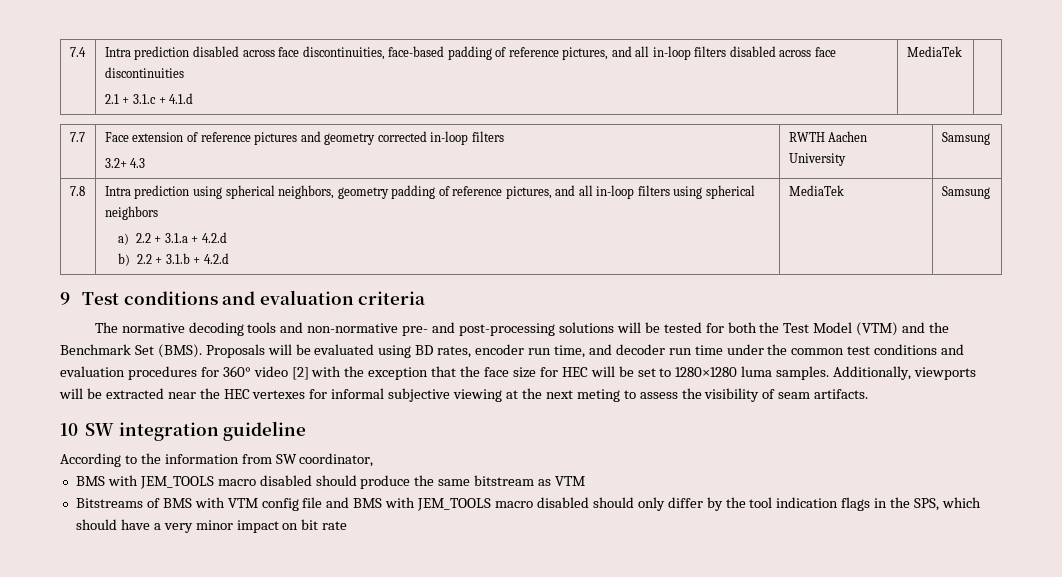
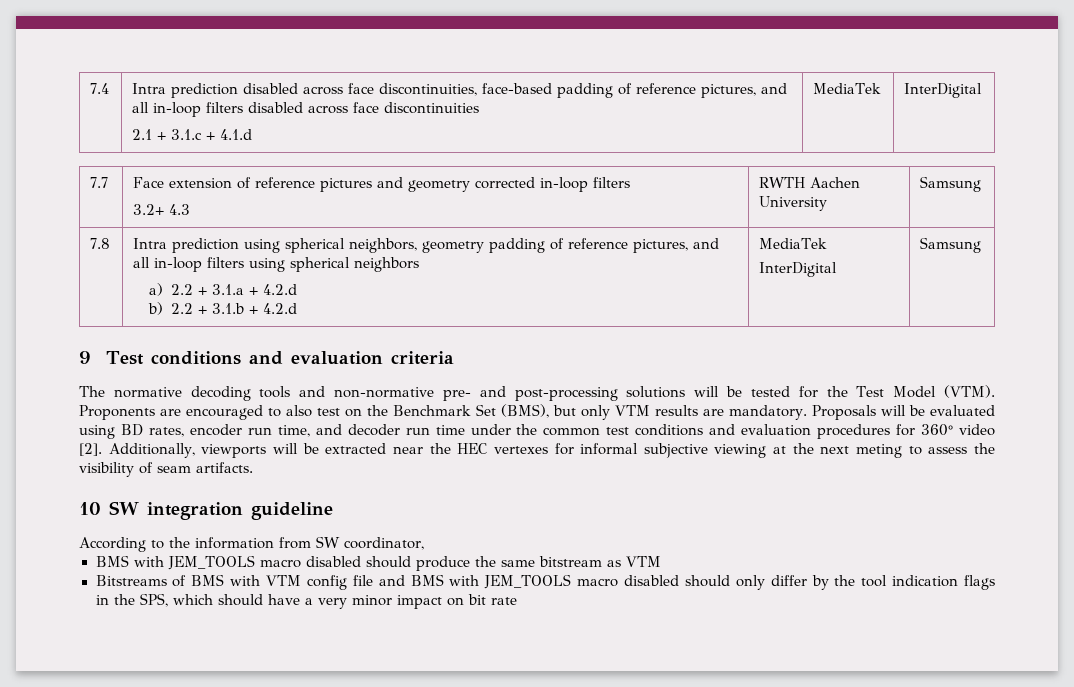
  7.4 | Intra prediction disabled across face discontinuities, face-based padding of reference pictures, and all in-loop filters disabled across face discontinuities
- 2.1 + 3.1.c + 4.1.d | MediaTek |
+ 2.1 + 3.1.c + 4.1.d | MediaTek | InterDigital
  7.8 | Intra prediction using spherical neighbors, geometry padding of reference pictures, and all in-loop filters using spherical neighbors
  a) 2.2 + 3.1.a + 4.2.d
- b) 2.2 + 3.1.b + 4.2.d | MediaTek | Samsung
+ b) 2.2 + 3.1.b + 4.2.d | MediaTek
+ InterDigital | Samsung
- The normative decoding tools and non-normative pre- and post-processing solutions will be tested for both the Test Model (VTM) and the Benchmark Set (BMS).
+ The normative decoding tools and non-normative pre- and post-processing solutions will be tested for the Test Model (VTM). Proponents are encouraged to also test on the Benchmark Set (BMS), but only VTM results are mandatory.
- Proposals will be evaluated using BD rates, encoder run time, and decoder run time under the common test conditions and evaluation procedures for 360° video [2] with the exception that the face size for HEC will be set to 1280×1280 luma samples.
+ Proposals will be evaluated using BD rates, encoder run time, and decoder run time under the common test conditions and evaluation procedures for 360° video [2].

